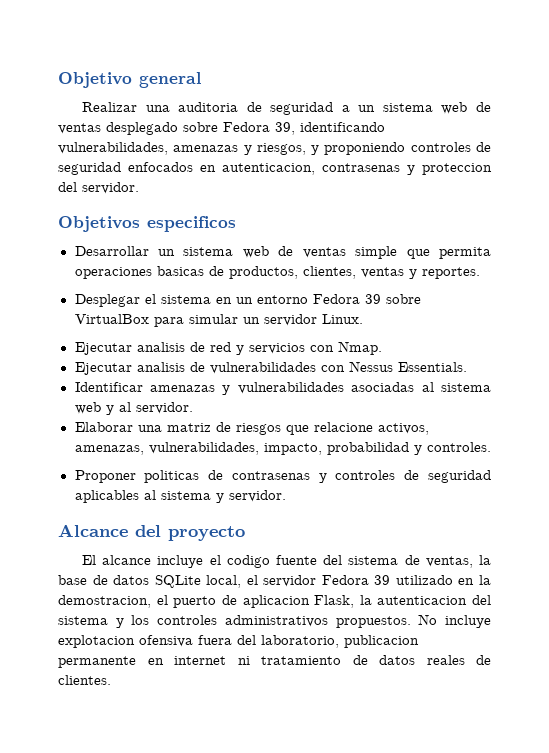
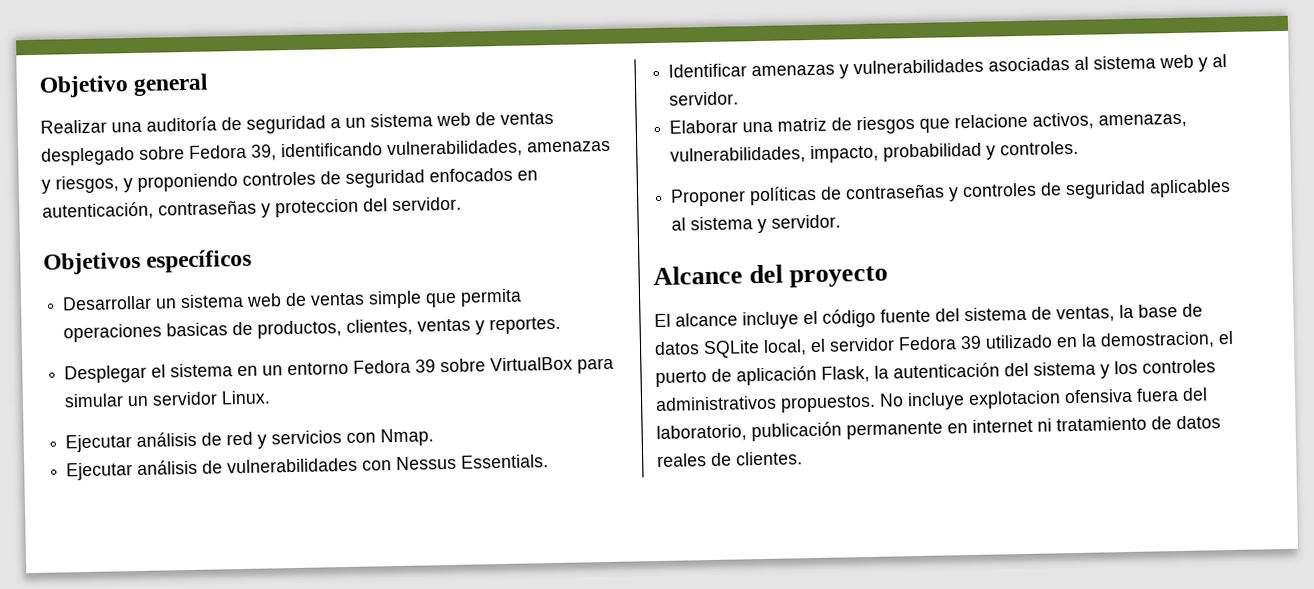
- Realizar una auditoria de seguridad a un sistema web de ventas desplegado sobre Fedora 39, identificando vulnerabilidades, amenazas y riesgos, y proponiendo controles de seguridad enfocados en autenticacion, contrasenas y proteccion del servidor.
+ Realizar una auditoría de seguridad a un sistema web de ventas desplegado sobre Fedora 39, identificando vulnerabilidades, amenazas y riesgos, y proponiendo controles de seguridad enfocados en autenticación, contraseñas y proteccion del servidor.
- Objetivos especificos
+ Objetivos específicos
- Ejecutar analisis de red y servicios con Nmap.
+ Ejecutar análisis de red y servicios con Nmap.
- Ejecutar analisis de vulnerabilidades con Nessus Essentials.
+ Ejecutar análisis de vulnerabilidades con Nessus Essentials.
- Proponer politicas de contrasenas y controles de seguridad aplicables al sistema y servidor.
+ Proponer políticas de contraseñas y controles de seguridad aplicables al sistema y servidor.
- El alcance incluye el codigo fuente del sistema de ventas, la base de datos SQLite local, el servidor Fedora 39 utilizado en la demostracion, el puerto de aplicacion Flask, la autenticacion del sistema y los controles administrativos propuestos.
+ El alcance incluye el código fuente del sistema de ventas, la base de datos SQLite local, el servidor Fedora 39 utilizado en la demostracion, el puerto de aplicación Flask, la autenticación del sistema y los controles administrativos propuestos.
- No incluye explotacion ofensiva fuera del laboratorio, publicacion permanente en internet ni tratamiento de datos reales de clientes.
+ No incluye explotacion ofensiva fuera del laboratorio, publicación permanente en internet ni tratamiento de datos reales de clientes.

